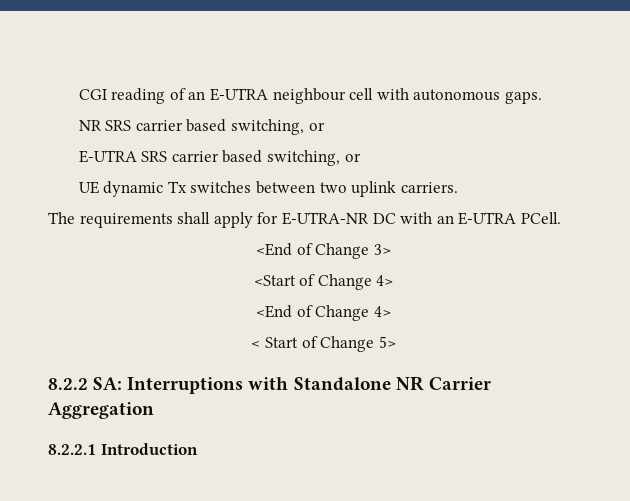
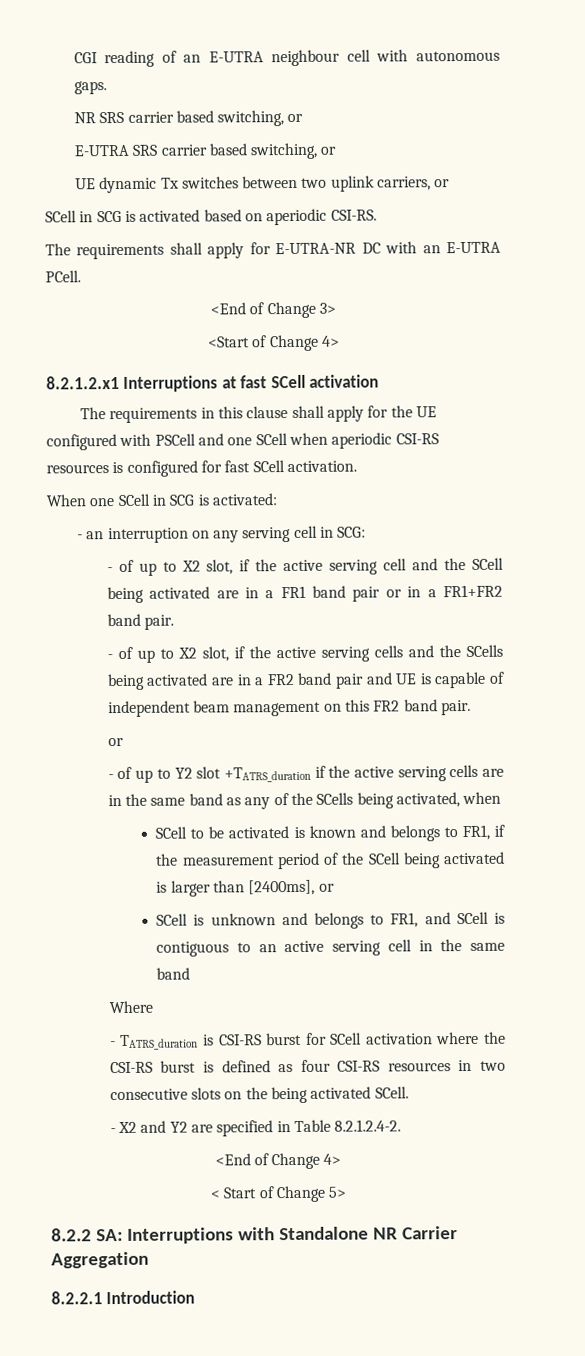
- UE dynamic Tx switches between two uplink carriers.
+ UE dynamic Tx switches between two uplink carriers, or
+ SCell in SCG is activated based on aperiodic CSI-RS.
+ 8.2.1.2.x1 Interruptions at fast SCell activation
+ The requirements in this clause shall apply for the UE configured with PSCell and one SCell when aperiodic CSI-RS resources is configured for fast SCell activation.
+ When one SCell in SCG is activated:
+ - an interruption on any serving cell in SCG:
+ - of up to X2 slot, if the active serving cell and the SCell being activated are in a FR1 band pair or in a FR1+FR2 band pair.
+ - of up to X2 slot, if the active serving cells and the SCells being activated are in a FR2 band pair and UE is capable of independent beam management on this FR2 band pair.
+ or
+ - of up to Y2 slot +TATRS_duration if the active serving cells are in the same band as any of the SCells being activated, when
+ SCell to be activated is known and belongs to FR1, if the measurement period of the SCell being activated is larger than [2400ms], or
+ SCell is unknown and belongs to FR1, and SCell is contiguous to an active serving cell in the same band
+ Where
+ - TATRS_duration is CSI-RS burst for SCell activation where the CSI-RS burst is defined as four CSI-RS resources in two consecutive slots on the being activated SCell.
+ - X2 and Y2 are specified in Table 8.2.1.2.4-2.

